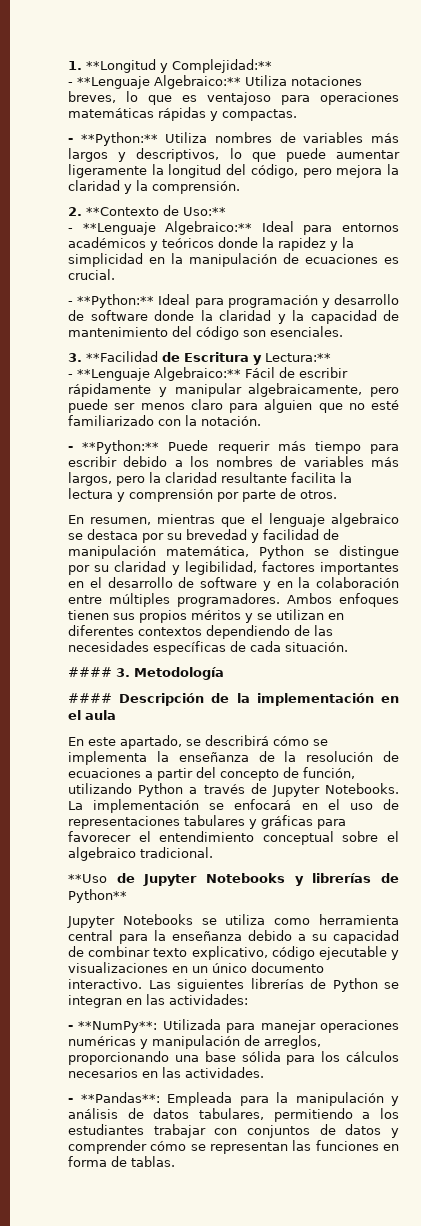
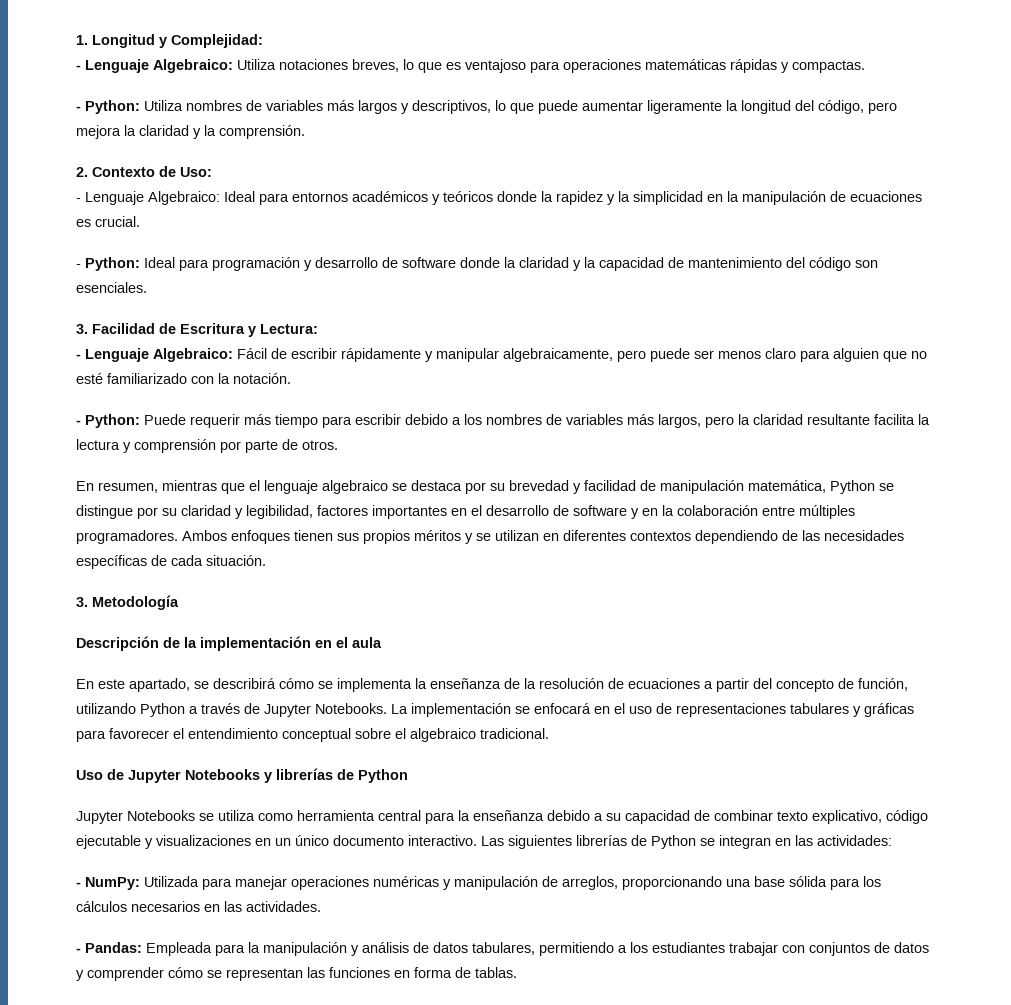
- 1. **Longitud y Complejidad:**
- - **Lenguaje Algebraico:** Utiliza notaciones breves, lo que es ventajoso para operaciones matemáticas rápidas y compactas.
+ 1. Longitud y Complejidad:
+ - Lenguaje Algebraico: Utiliza notaciones breves, lo que es ventajoso para operaciones matemáticas rápidas y compactas.
- - **Python:** Utiliza nombres de variables más largos y descriptivos, lo que puede aumentar ligeramente la longitud del código, pero mejora la claridad y la comprensión.
+ - Python: Utiliza nombres de variables más largos y descriptivos, lo que puede aumentar ligeramente la longitud del código, pero mejora la claridad y la comprensión.
- 2. **Contexto de Uso:**
- - **Lenguaje Algebraico:** Ideal para entornos académicos y teóricos donde la rapidez y la simplicidad en la manipulación de ecuaciones es crucial.
+ 2. Contexto de Uso:
+ - Lenguaje Algebraico: Ideal para entornos académicos y teóricos donde la rapidez y la simplicidad en la manipulación de ecuaciones es crucial.
- - **Python:** Ideal para programación y desarrollo de software donde la claridad y la capacidad de mantenimiento del código son esenciales.
+ - Python: Ideal para programación y desarrollo de software donde la claridad y la capacidad de mantenimiento del código son esenciales.
- 3. **Facilidad de Escritura y Lectura:**
- - **Lenguaje Algebraico:** Fácil de escribir rápidamente y manipular algebraicamente, pero puede ser menos claro para alguien que no esté familiarizado con la notación.
+ 3. Facilidad de Escritura y Lectura:
+ - Lenguaje Algebraico: Fácil de escribir rápidamente y manipular algebraicamente, pero puede ser menos claro para alguien que no esté familiarizado con la notación.
- - **Python:** Puede requerir más tiempo para escribir debido a los nombres de variables más largos, pero la claridad resultante facilita la lectura y comprensión por parte de otros.
+ - Python: Puede requerir más tiempo para escribir debido a los nombres de variables más largos, pero la claridad resultante facilita la lectura y comprensión por parte de otros.
- #### 3. Metodología
+ 3. Metodología
- #### Descripción de la implementación en el aula
+ Descripción de la implementación en el aula
- **Uso de Jupyter Notebooks y librerías de Python**
+ Uso de Jupyter Notebooks y librerías de Python
- - **NumPy**: Utilizada para manejar operaciones numéricas y manipulación de arreglos, proporcionando una base sólida para los cálculos necesarios en las actividades.
+ - NumPy: Utilizada para manejar operaciones numéricas y manipulación de arreglos, proporcionando una base sólida para los cálculos necesarios en las actividades.
- - **Pandas**: Empleada para la manipulación y análisis de datos tabulares, permitiendo a los estudiantes trabajar con conjuntos de datos y comprender cómo se representan las funciones en forma de tablas.
+ - Pandas: Empleada para la manipulación y análisis de datos tabulares, permitiendo a los estudiantes trabajar con conjuntos de datos y comprender cómo se representan las funciones en forma de tablas.

